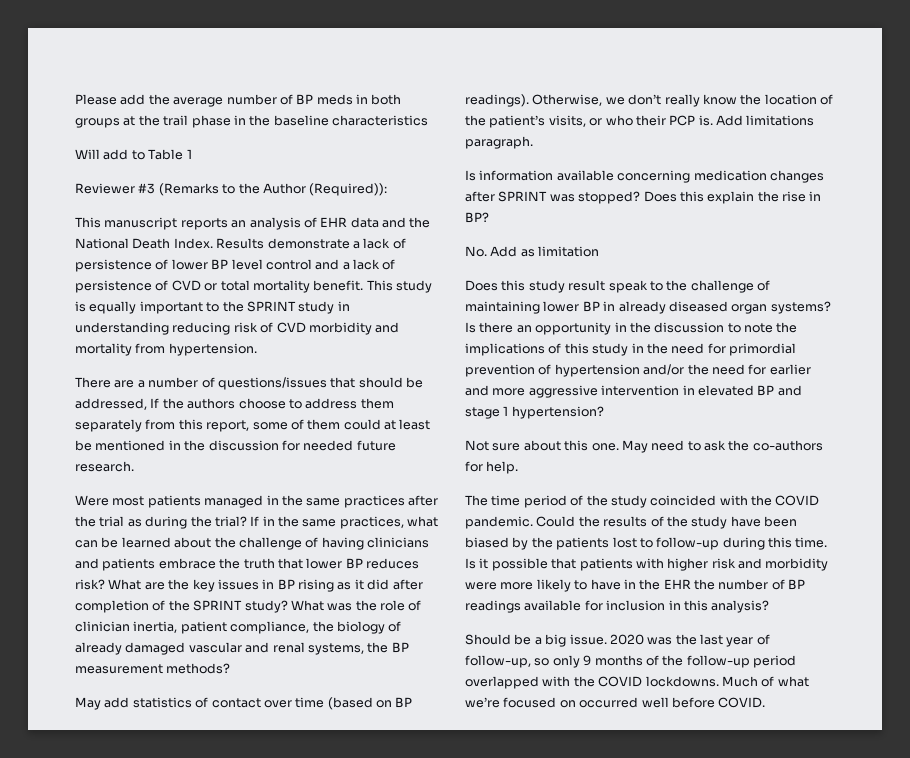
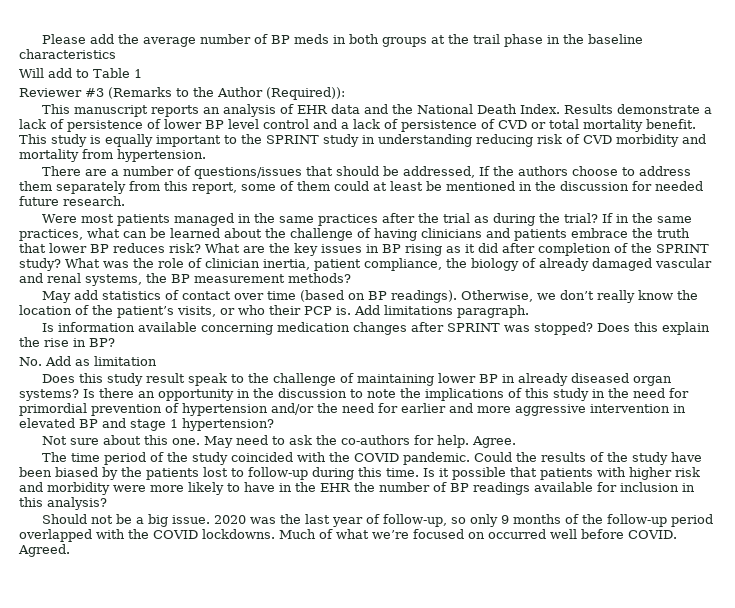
+ Agree.
- Should be a big issue.
+ Should not be a big issue.
+ Agreed.

